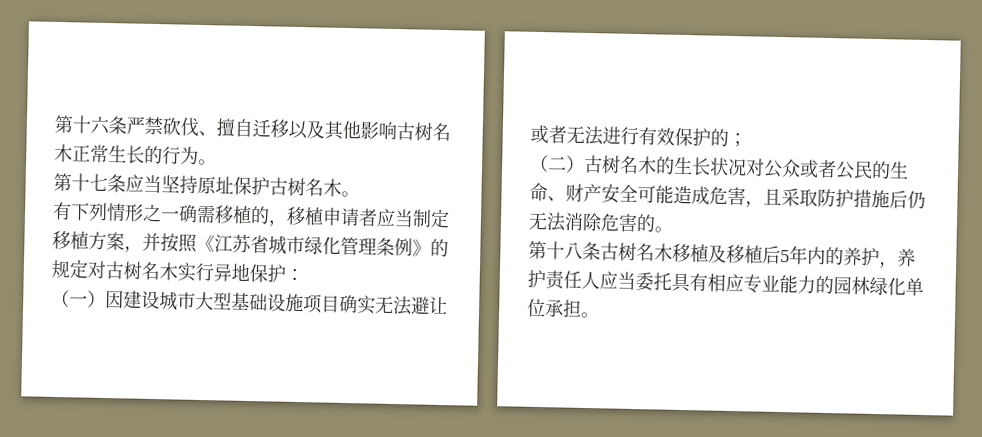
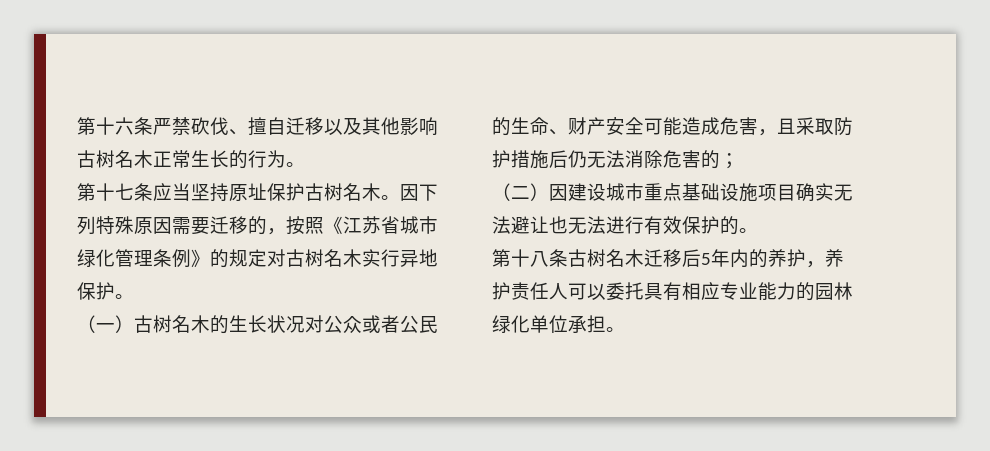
- 第十七条应当坚持原址保护古树名木。
- 有下列情形之一确需移植的，移植申请者应当制定移植方案，并按照《江苏省城市绿化管理条例》的规定对古树名木实行异地保护：
+ 第十七条应当坚持原址保护古树名木。因下列特殊原因需要迁移的，按照《江苏省城市绿化管理条例》的规定对古树名木实行异地保护。
- （一）因建设城市大型基础设施项目确实无法避让或者无法进行有效保护的；
- （二）古树名木的生长状况对公众或者公民的生命、财产安全可能造成危害，且采取防护措施后仍无法消除危害的。
+ （一）古树名木的生长状况对公众或者公民的生命、财产安全可能造成危害，且采取防护措施后仍无法消除危害的；
+ （二）因建设城市重点基础设施项目确实无法避让也无法进行有效保护的。
- 第十八条古树名木移植及移植后5年内的养护，养护责任人应当委托具有相应专业能力的园林绿化单位承担。
+ 第十八条古树名木迁移后5年内的养护，养护责任人可以委托具有相应专业能力的园林绿化单位承担。

